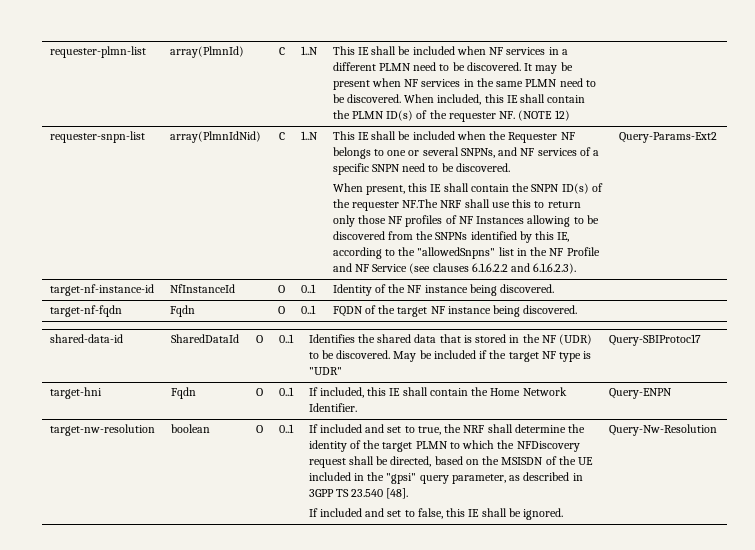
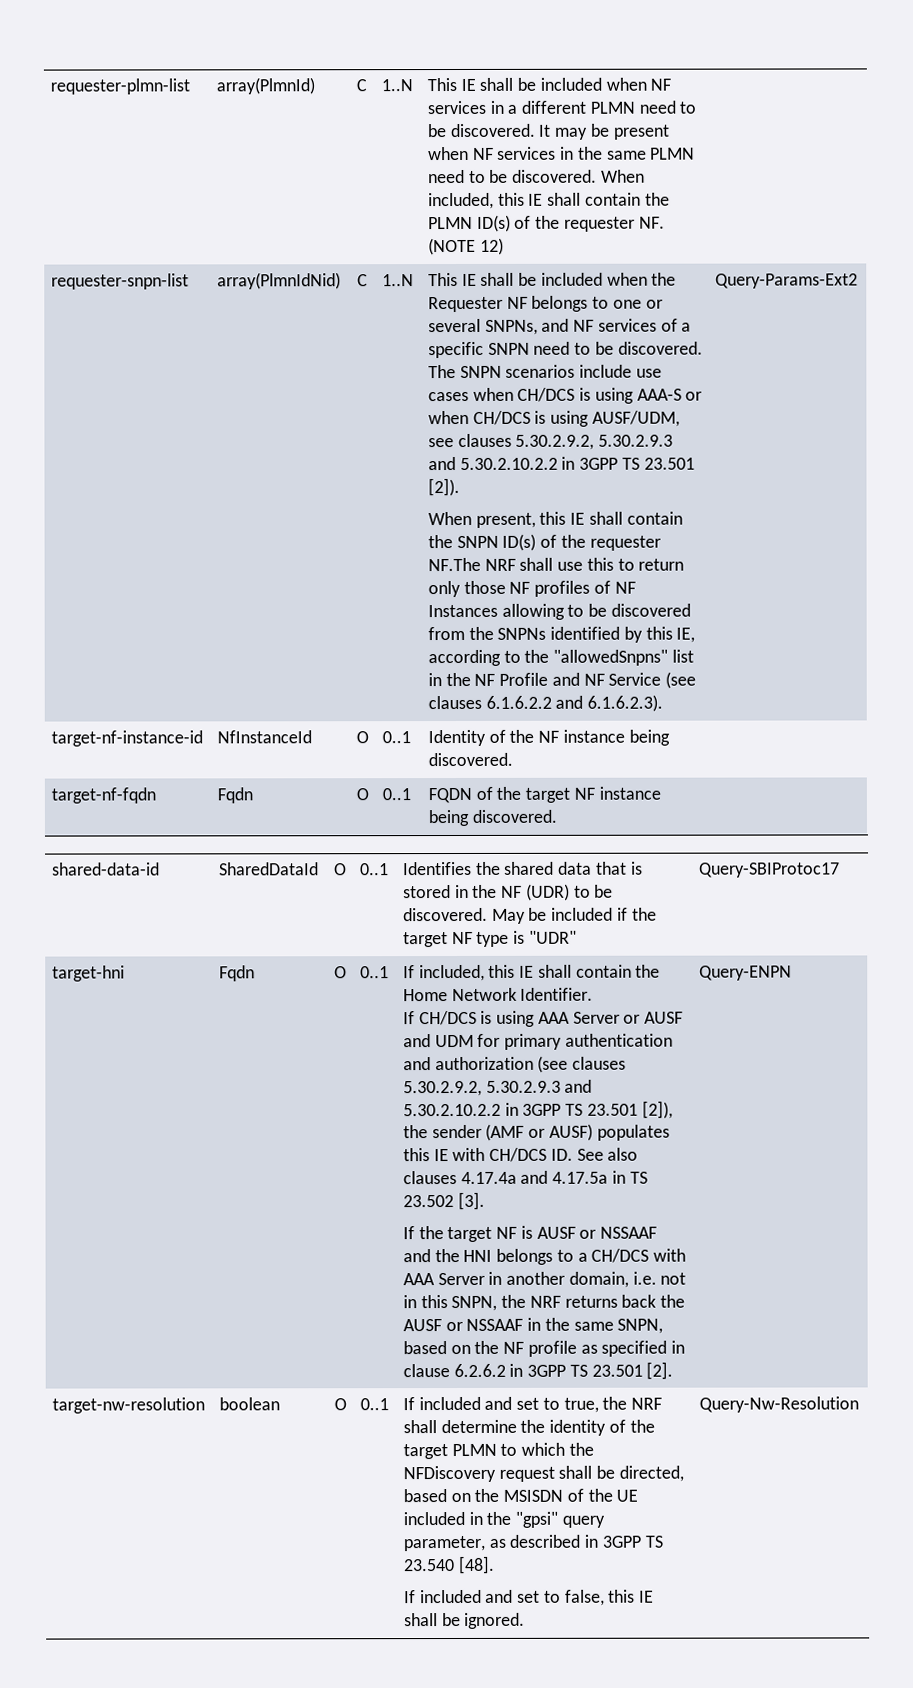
+ The SNPN scenarios include use cases when CH/DCS is using AAA-S or when CH/DCS is using AUSF/UDM, see clauses 5.30.2.9.2, 5.30.2.9.3 and 5.30.2.10.2.2 in 3GPP TS 23.501 [2]).
+ If CH/DCS is using AAA Server or AUSF and UDM for primary authentication and authorization (see clauses 5.30.2.9.2, 5.30.2.9.3 and 5.30.2.10.2.2 in 3GPP TS 23.501 [2]), the sender (AMF or AUSF) populates this IE with CH/DCS ID. See also clauses 4.17.4a and 4.17.5a in TS 23.502 [3].
+ If the target NF is AUSF or NSSAAF and the HNI belongs to a CH/DCS with AAA Server in another domain, i.e. not in this SNPN, the NRF returns back the AUSF or NSSAAF in the same SNPN, based on the NF profile as specified in clause 6.2.6.2 in 3GPP TS 23.501 [2].

